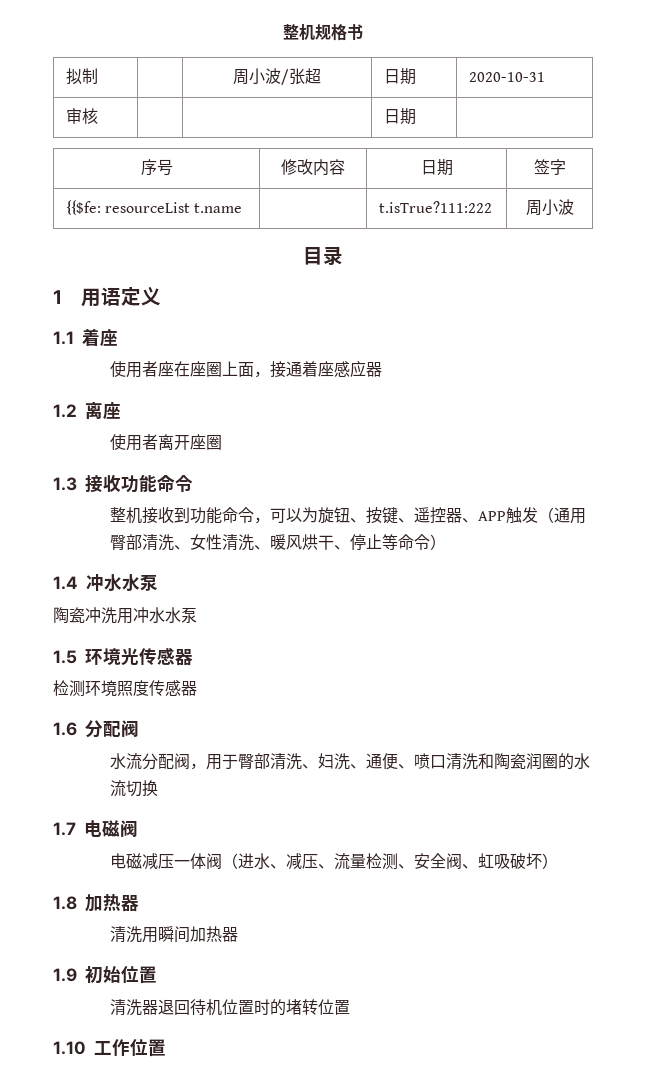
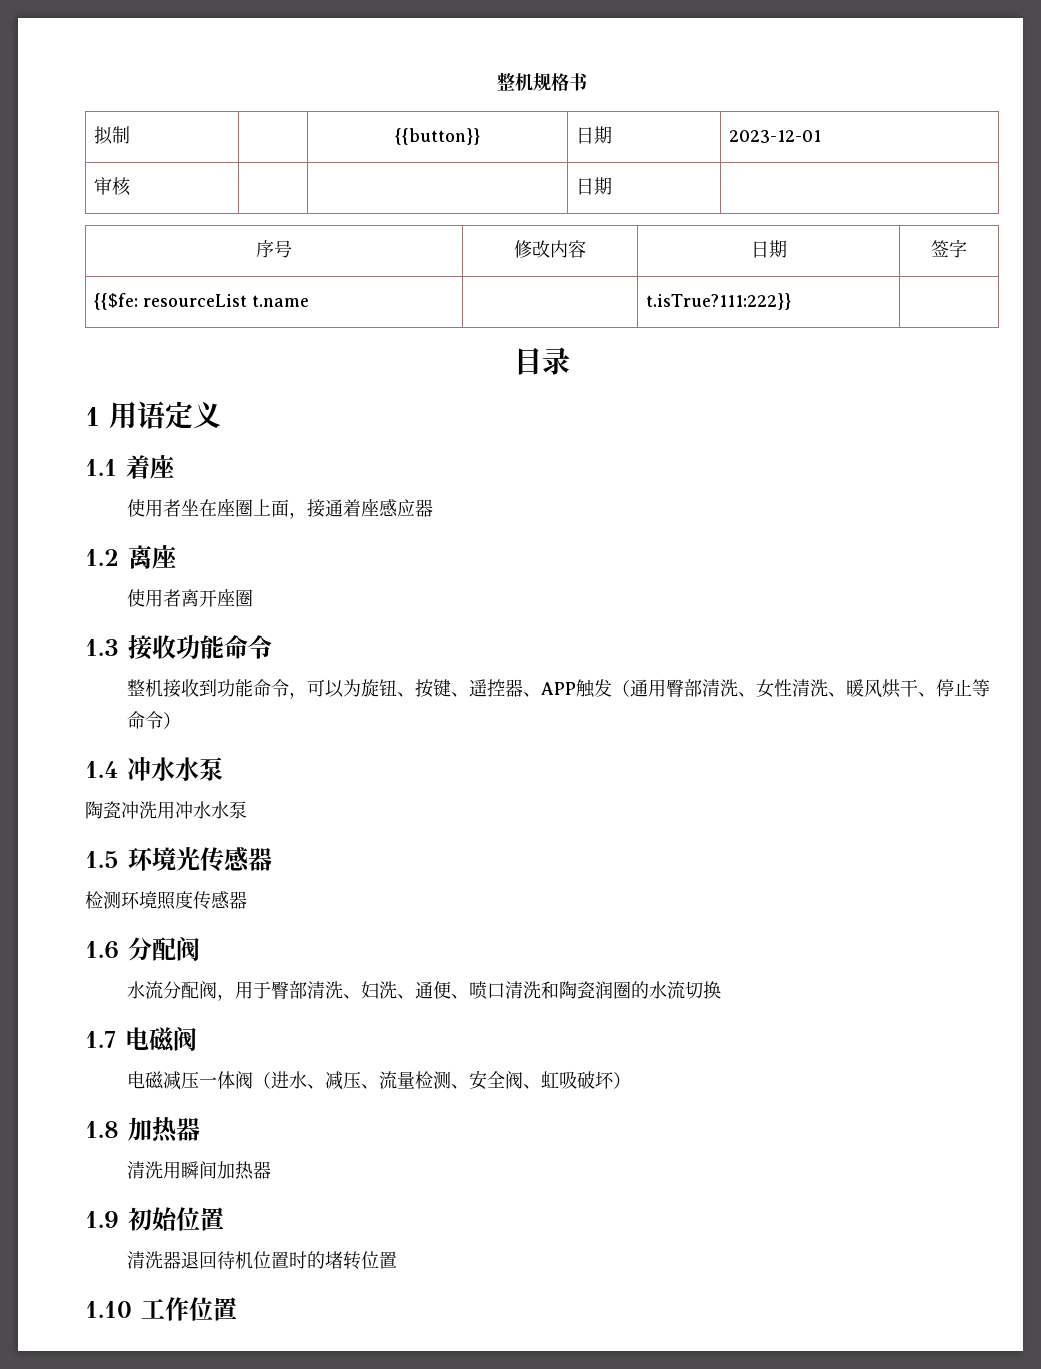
- 拟制 | | 周小波/张超 | 日期 | 2020-10-31
+ 拟制 | | {{button}} | 日期 | 2023-12-01
- {{$fe: resourceList t.name | | t.isTrue?111:222 | 周小波
+ {{$fe: resourceList t.name | | t.isTrue?111:222}} |
- 使用者座在座圈上面，接通着座感应器
+ 使用者坐在座圈上面，接通着座感应器

